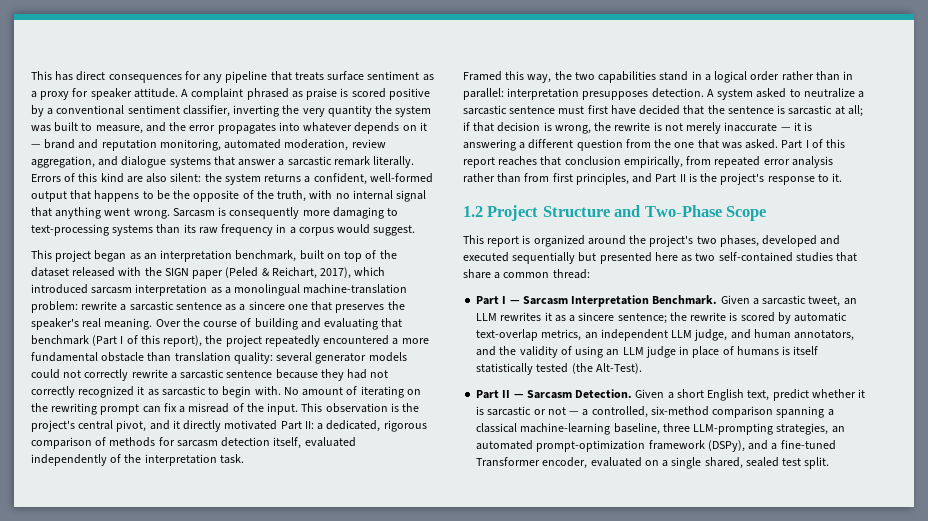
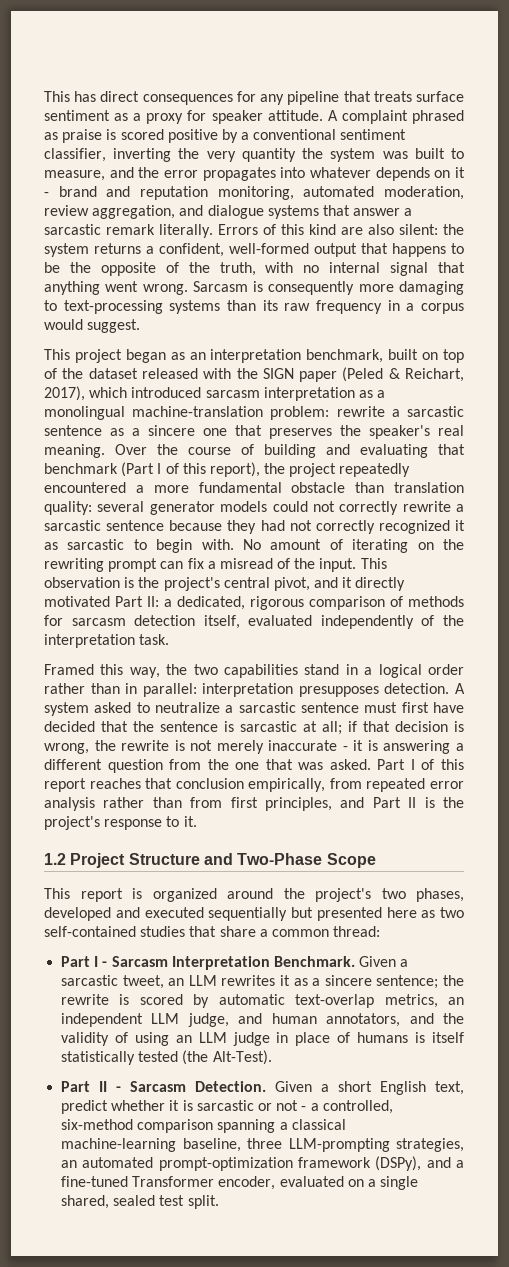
- A complaint phrased as praise is scored positive by a conventional sentiment classifier, inverting the very quantity the system was built to measure, and the error propagates into whatever depends on it — brand and reputation monitoring, automated moderation, review aggregation, and dialogue systems that answer a sarcastic remark literally.
+ A complaint phrased as praise is scored positive by a conventional sentiment classifier, inverting the very quantity the system was built to measure, and the error propagates into whatever depends on it - brand and reputation monitoring, automated moderation, review aggregation, and dialogue systems that answer a sarcastic remark literally.
- A system asked to neutralize a sarcastic sentence must first have decided that the sentence is sarcastic at all; if that decision is wrong, the rewrite is not merely inaccurate — it is answering a different question from the one that was asked.
+ A system asked to neutralize a sarcastic sentence must first have decided that the sentence is sarcastic at all; if that decision is wrong, the rewrite is not merely inaccurate - it is answering a different question from the one that was asked.
- Part I — Sarcasm Interpretation Benchmark.
+ Part I - Sarcasm Interpretation Benchmark.
- Part II — Sarcasm Detection.
+ Part II - Sarcasm Detection.
- Given a short English text, predict whether it is sarcastic or not — a controlled, six-method comparison spanning a classical machine-learning baseline, three LLM-prompting strategies, an automated prompt-optimization framework (DSPy), and a fine-tuned Transformer encoder, evaluated on a single shared, sealed test split.
+ Given a short English text, predict whether it is sarcastic or not - a controlled, six-method comparison spanning a classical machine-learning baseline, three LLM-prompting strategies, an automated prompt-optimization framework (DSPy), and a fine-tuned Transformer encoder, evaluated on a single shared, sealed test split.

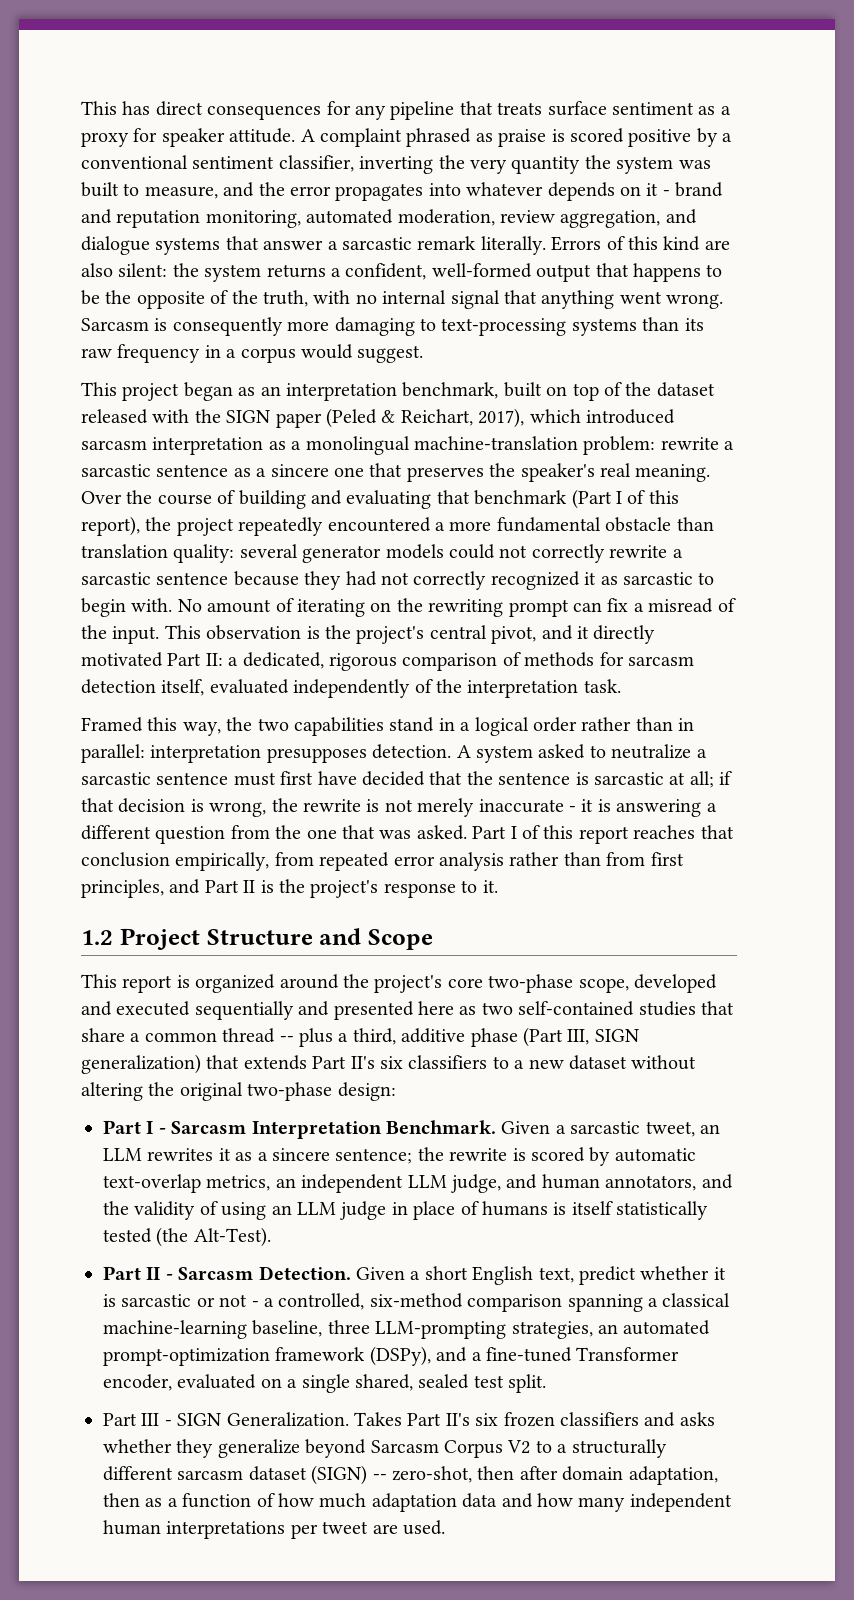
- 1.2 Project Structure and Two-Phase Scope
+ 1.2 Project Structure and Scope
- This report is organized around the project's two phases, developed and executed sequentially but presented here as two self-contained studies that share a common thread:
+ This report is organized around the project's core two-phase scope, developed and executed sequentially and presented here as two self-contained studies that share a common thread -- plus a third, additive phase (Part III, SIGN generalization) that extends Part II's six classifiers to a new dataset without altering the original two-phase design:
+ Part III - SIGN Generalization. Takes Part II's six frozen classifiers and asks whether they generalize beyond Sarcasm Corpus V2 to a structurally different sarcasm dataset (SIGN) -- zero-shot, then after domain adaptation, then as a function of how much adaptation data and how many independent human interpretations per tweet are used.

